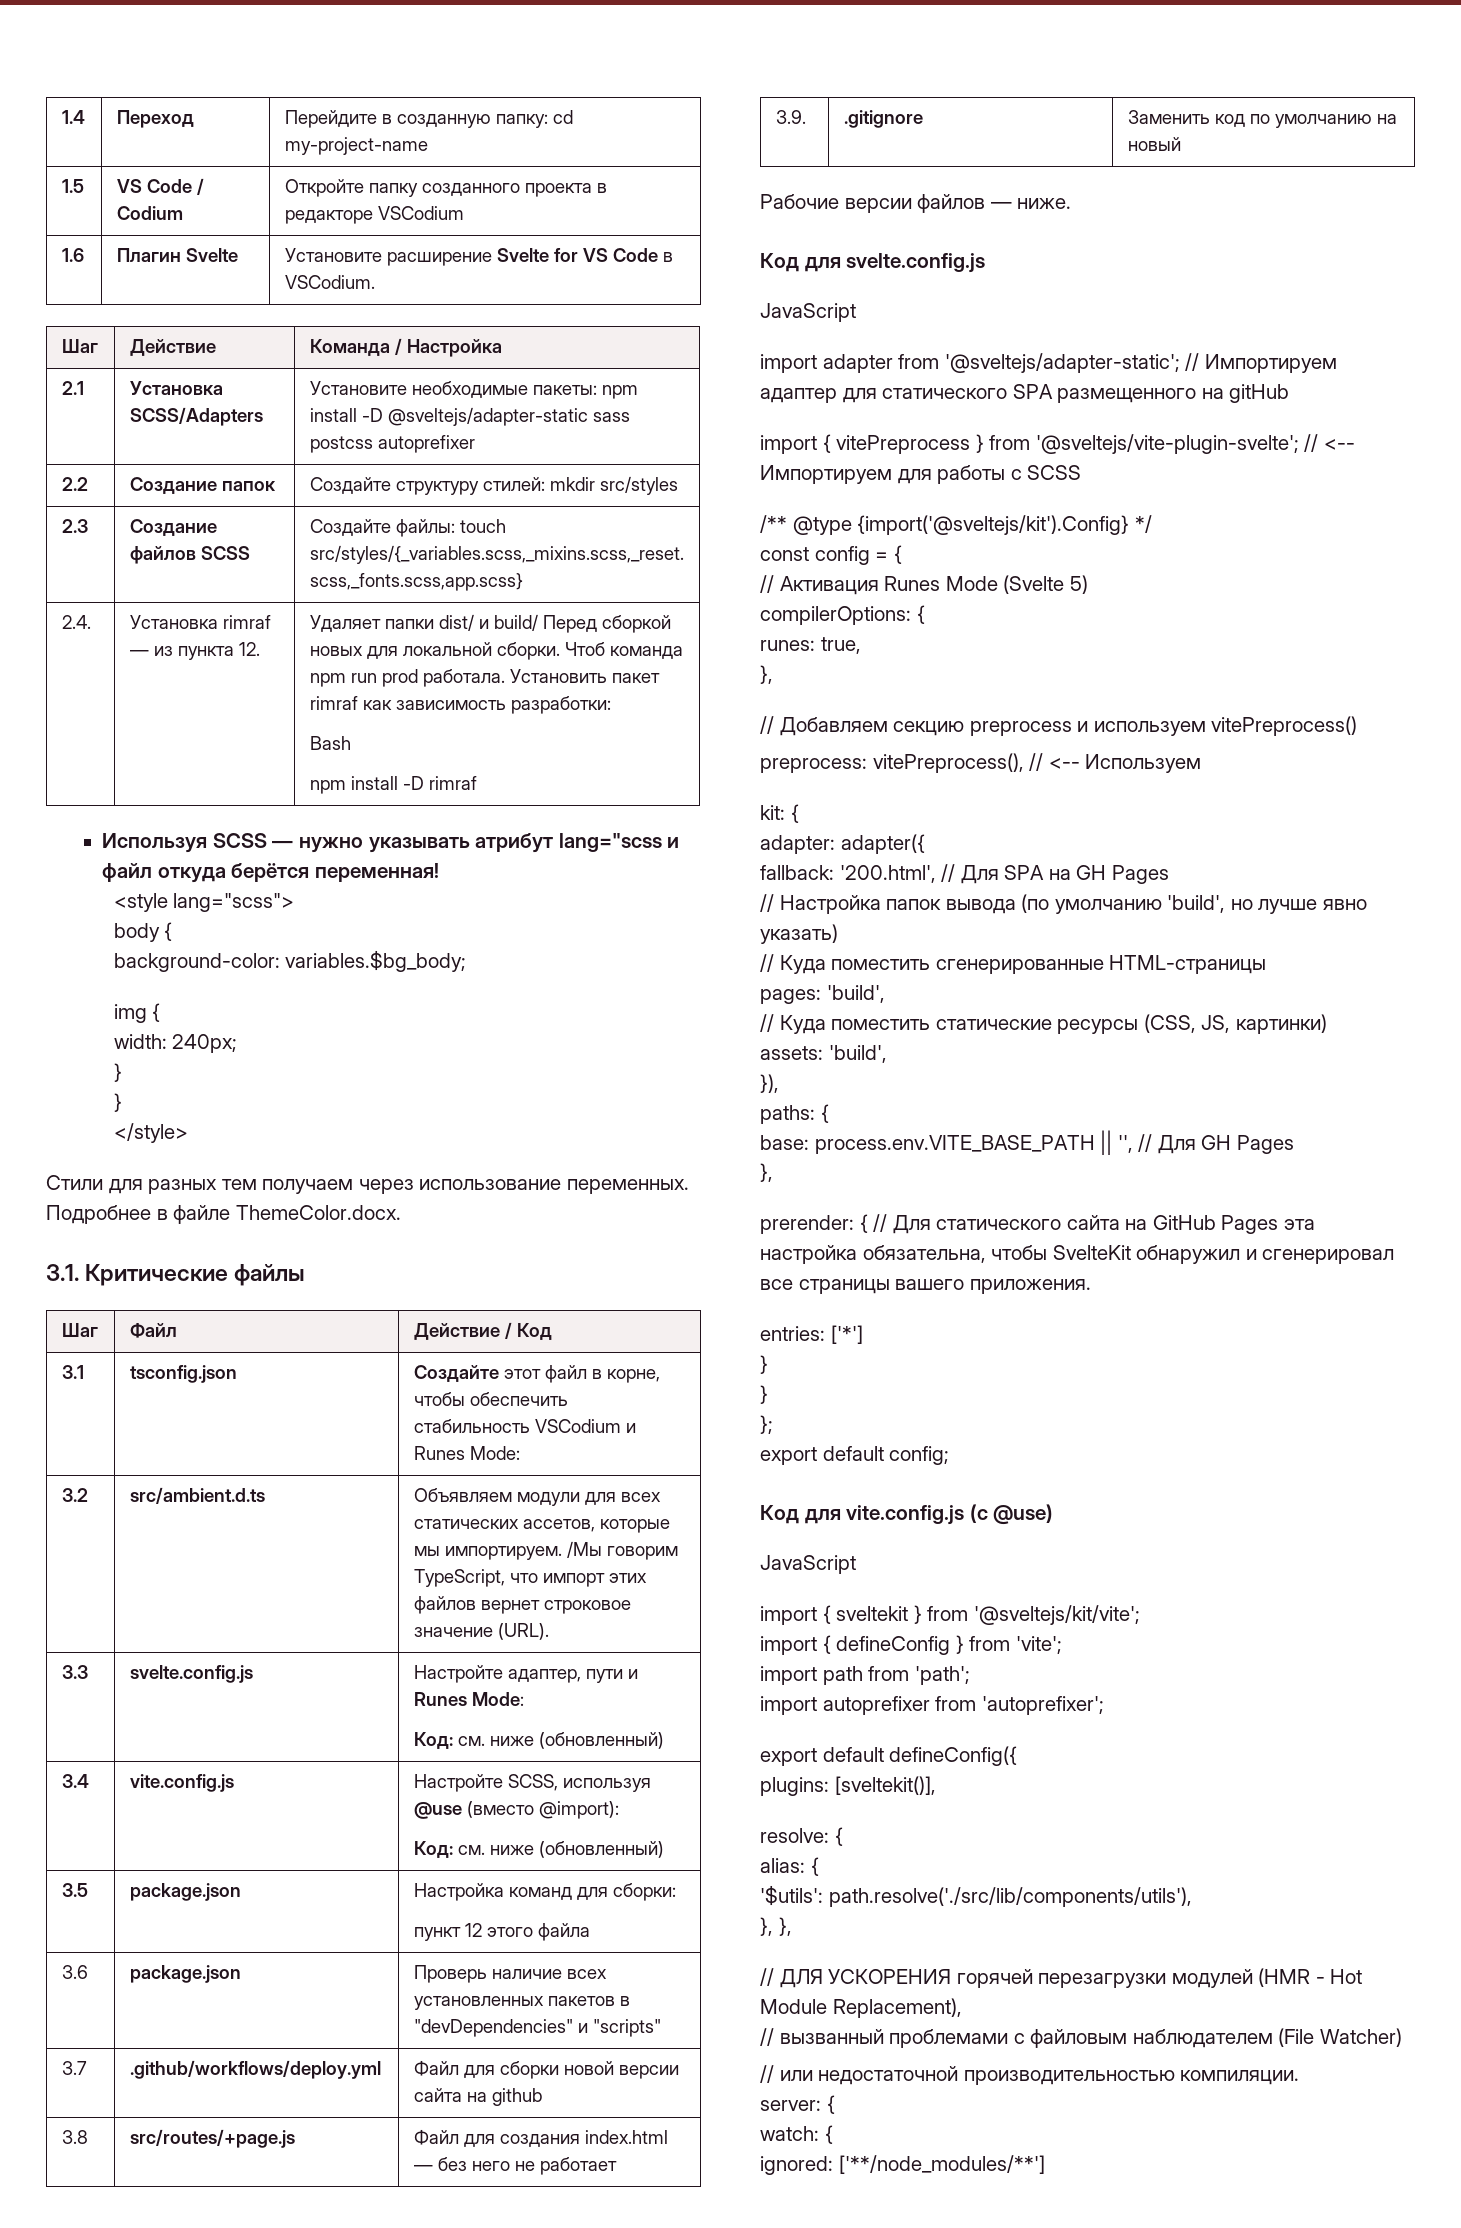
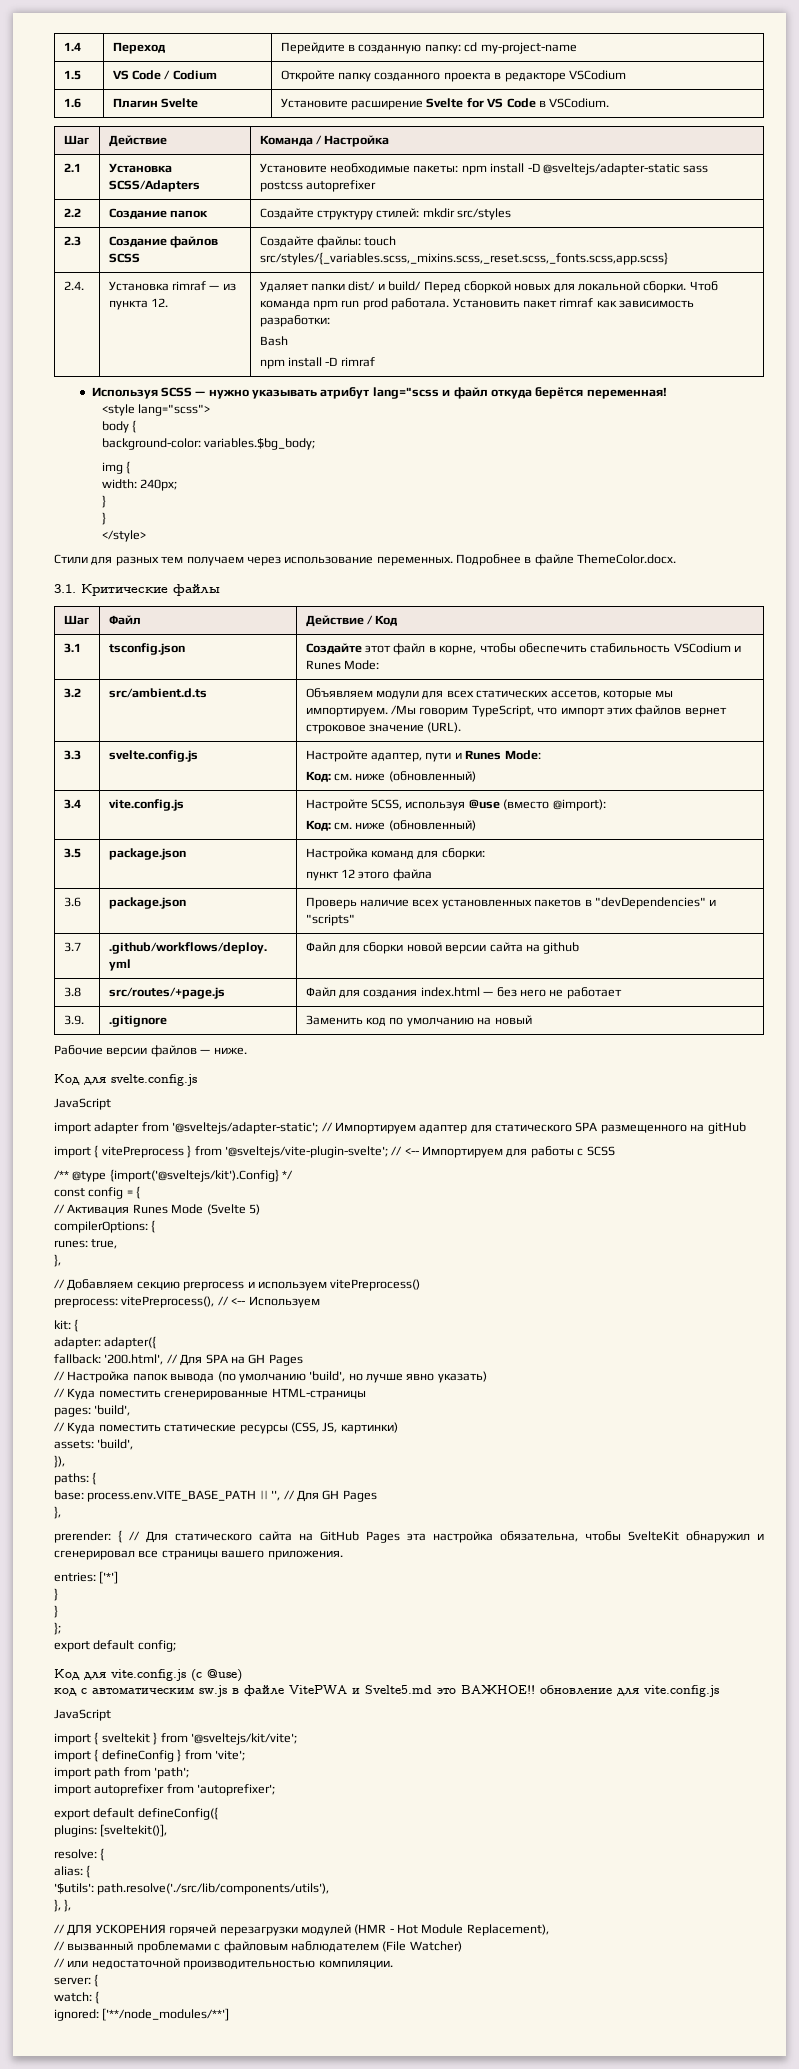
+ код с автоматическим sw.js в файле VitePWA и Svelte5.md это ВАЖНОЕ!! обновление для vite.config.js

